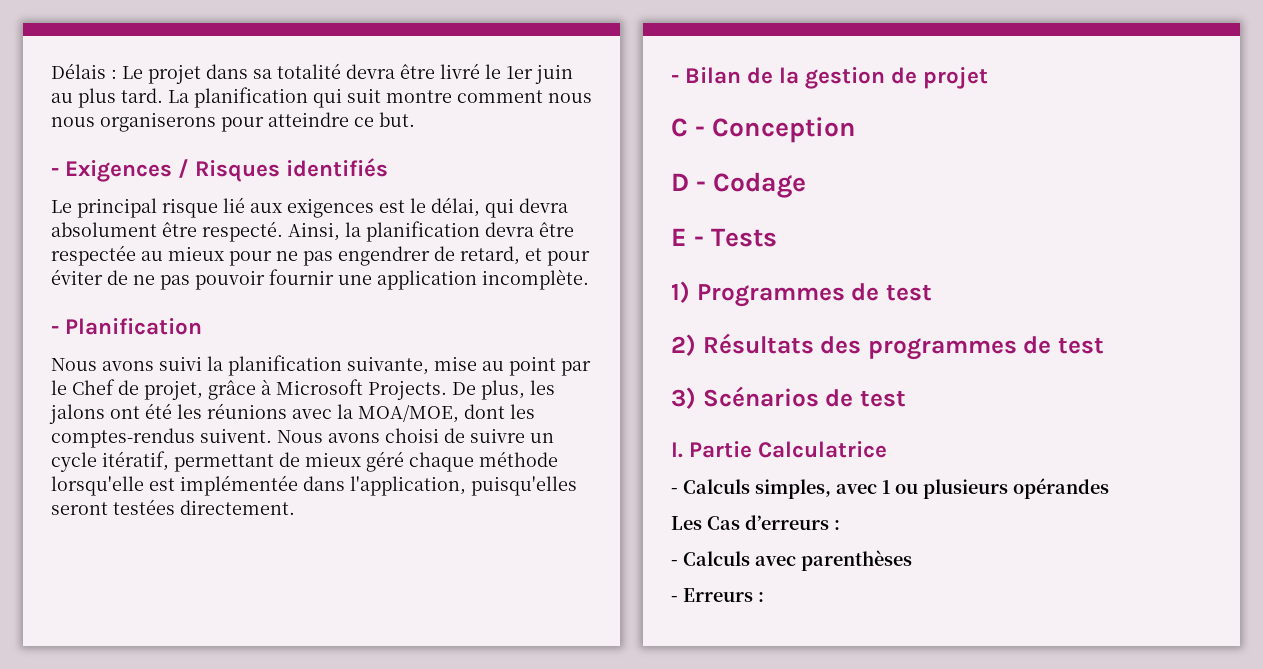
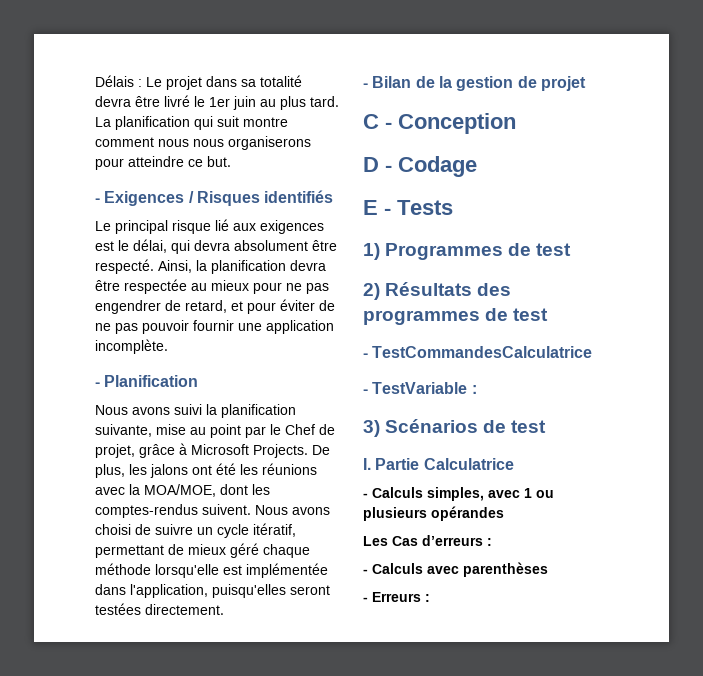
+ - TestCommandesCalculatrice
+ - TestVariable :

